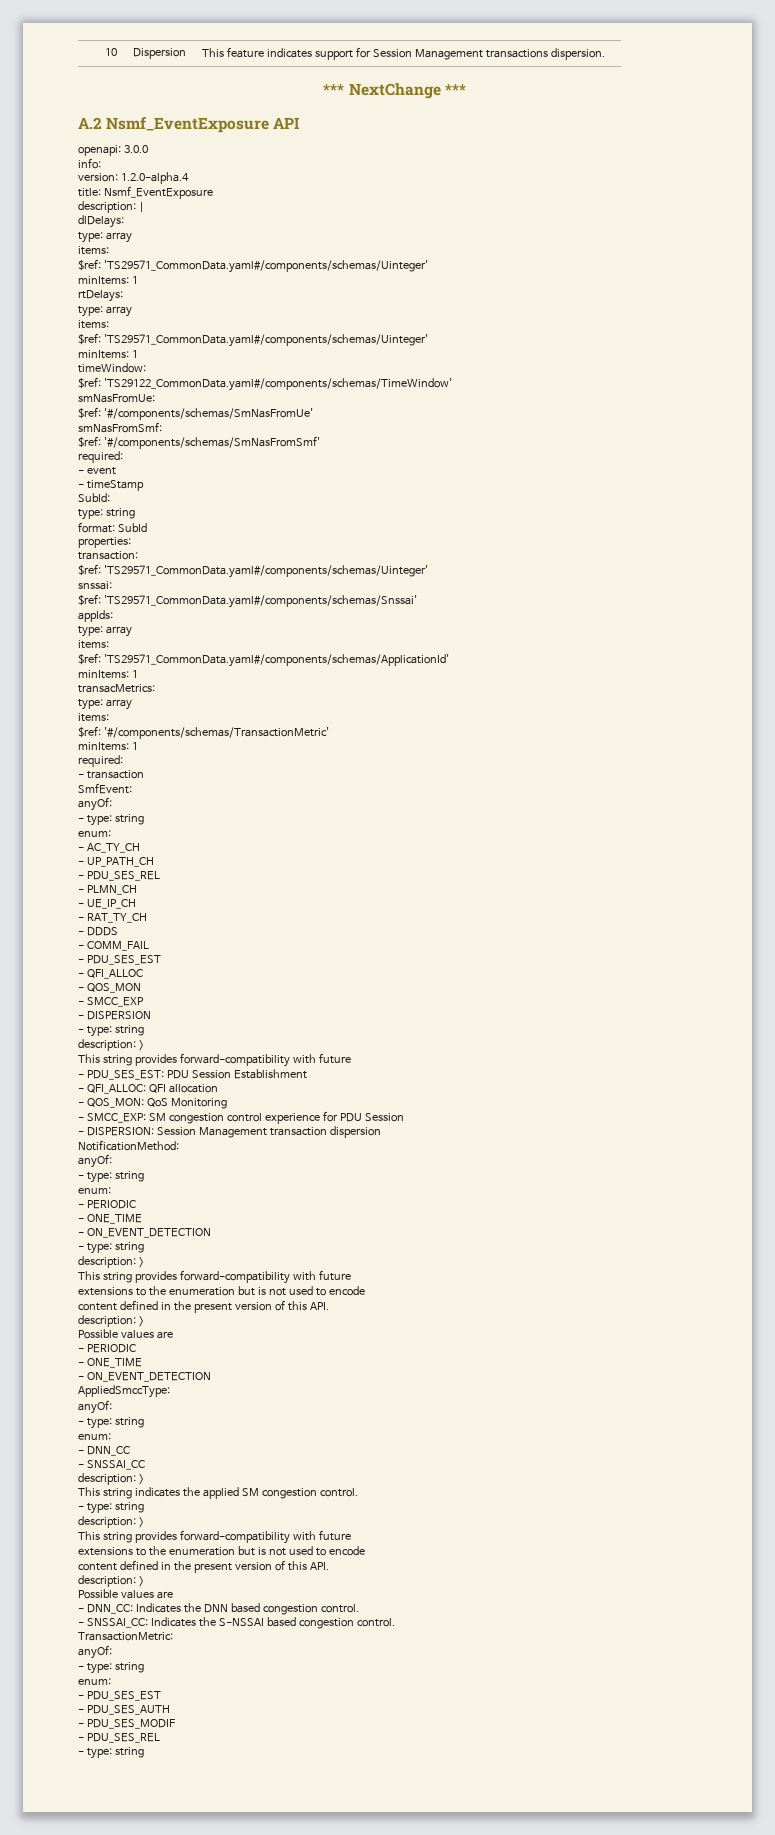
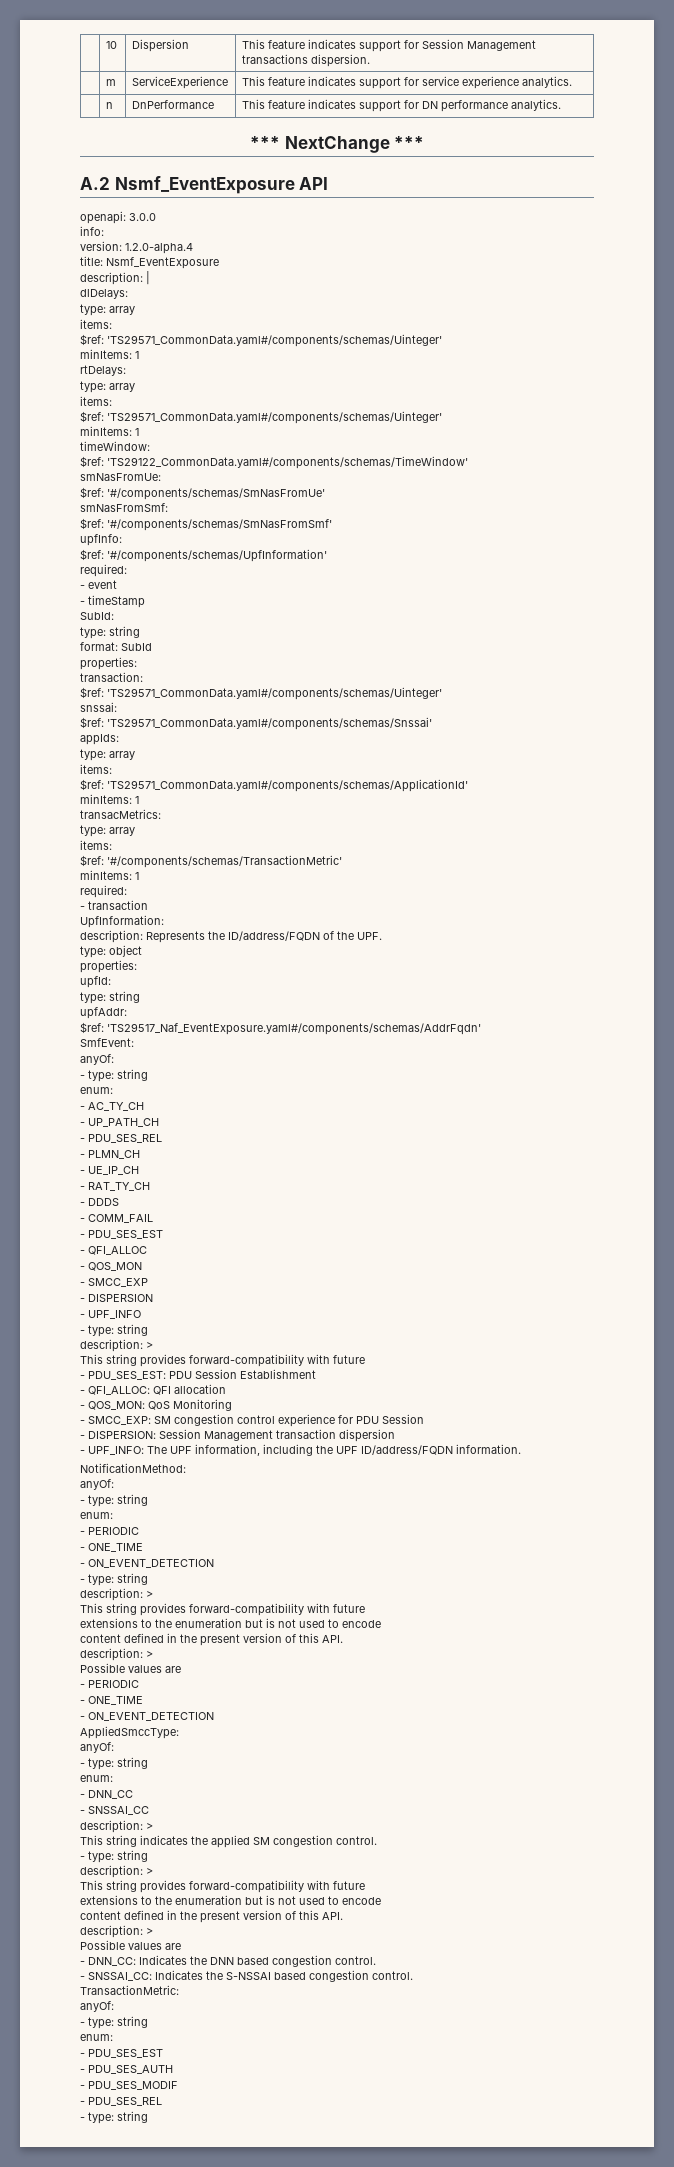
+ | m | ServiceExperience | This feature indicates support for service experience analytics.
+ | n | DnPerformance | This feature indicates support for DN performance analytics.
+ upfInfo:
+ $ref: '#/components/schemas/UpfInformation'
+ UpfInformation:
+ description: Represents the ID/address/FQDN of the UPF.
+ type: object
+ properties:
+ upfId:
+ type: string
+ upfAddr:
+ $ref: 'TS29517_Naf_EventExposure.yaml#/components/schemas/AddrFqdn'
+ - UPF_INFO
+ - UPF_INFO: The UPF information, including the UPF ID/address/FQDN information.

